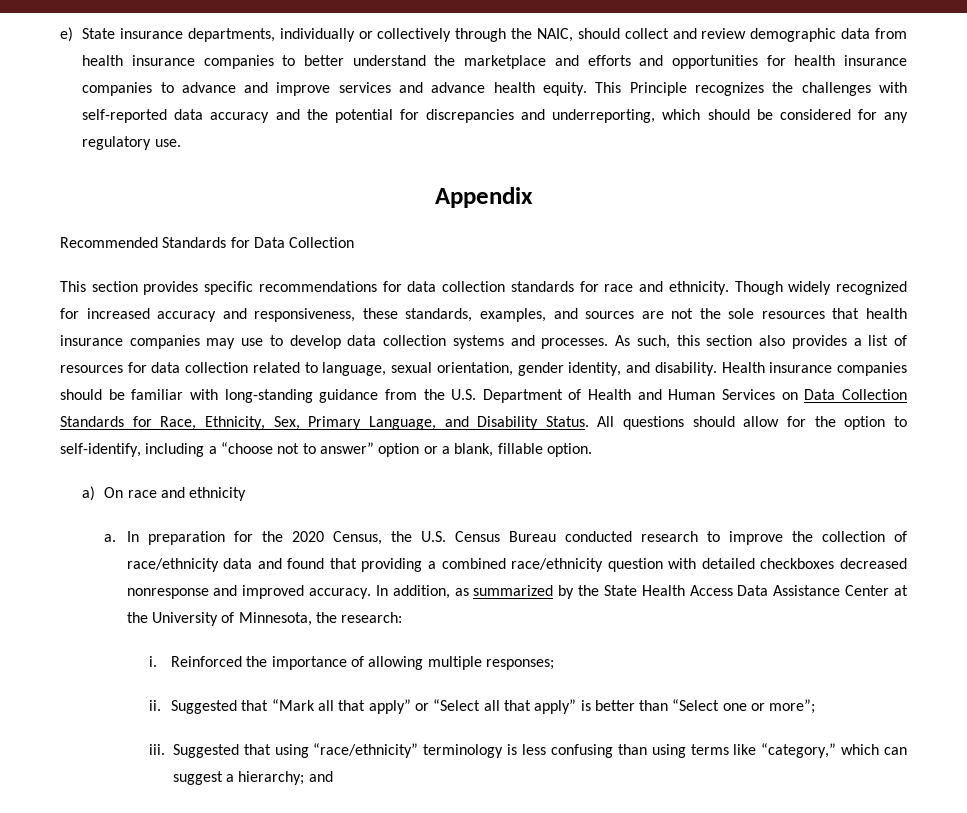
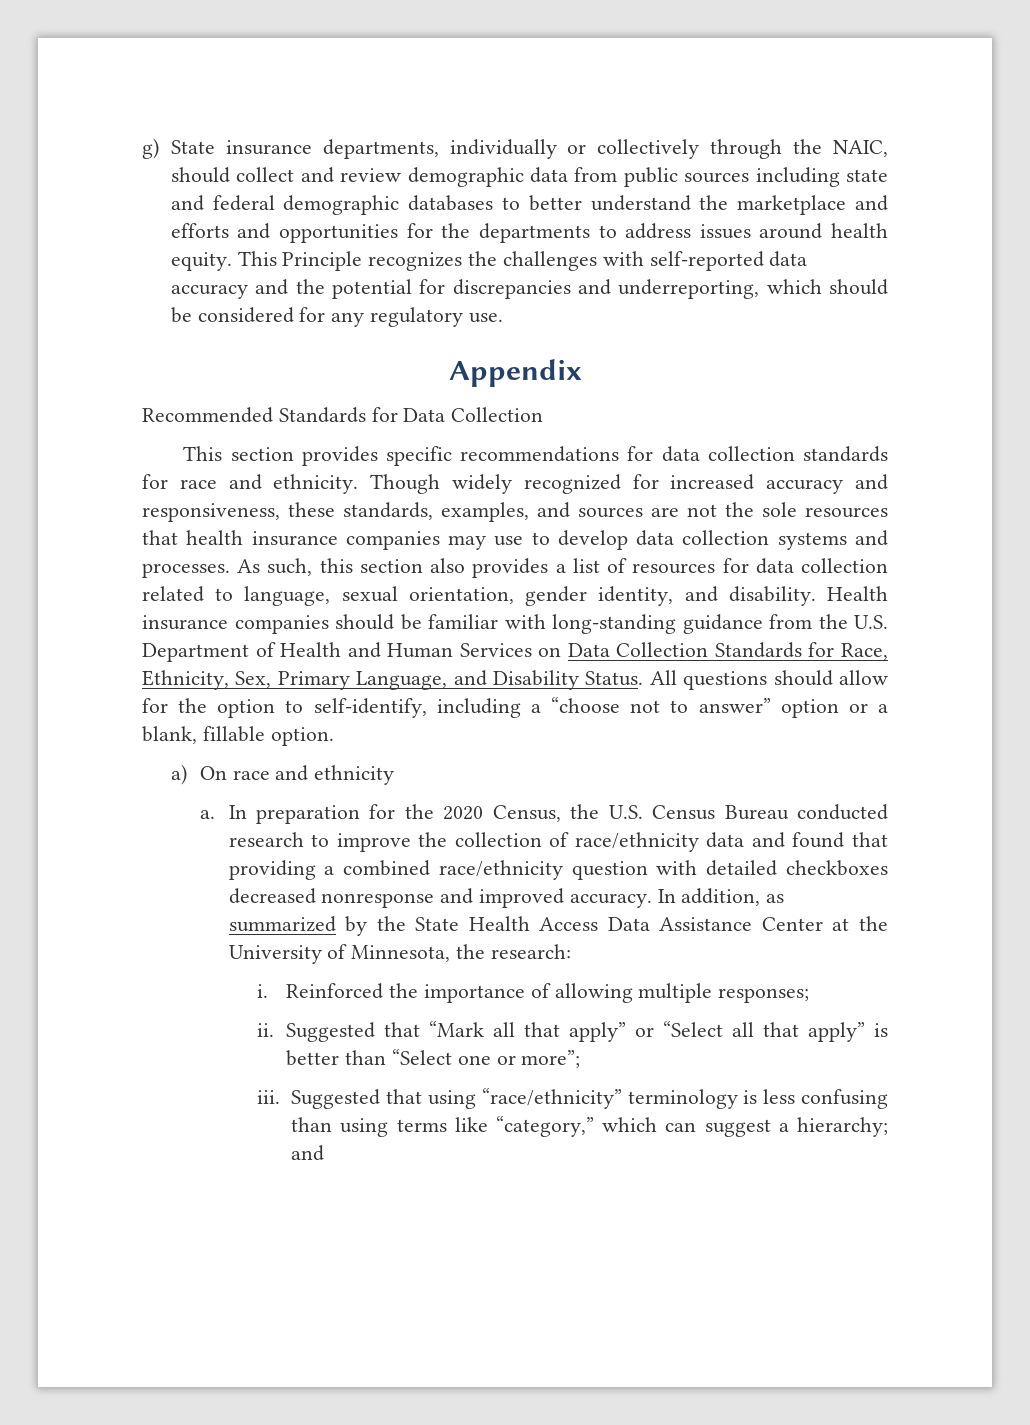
- e) State insurance departments, individually or collectively through the NAIC, should collect and review demographic data from health insurance companies to better understand the marketplace and efforts and opportunities for health insurance companies to advance and improve services and advance health equity.
+ g) State insurance departments, individually or collectively through the NAIC, should collect and review demographic data from public sources including state and federal demographic databases to better understand the marketplace and efforts and opportunities for the departments to address issues around health equity.

